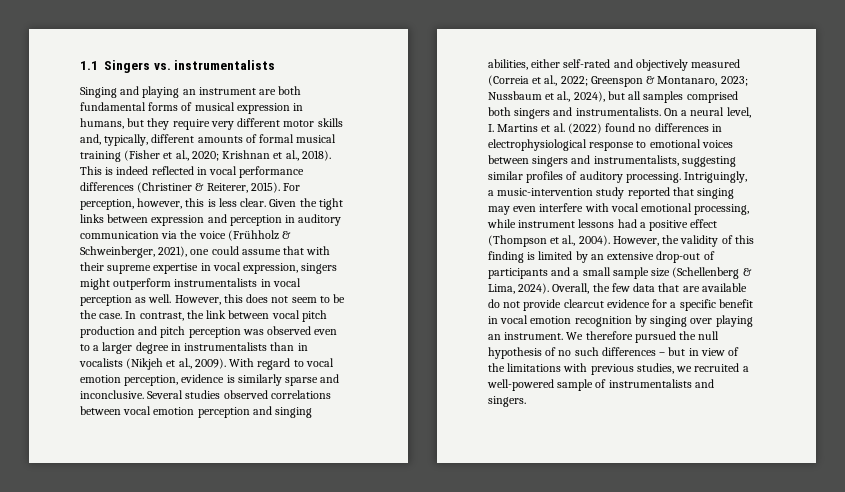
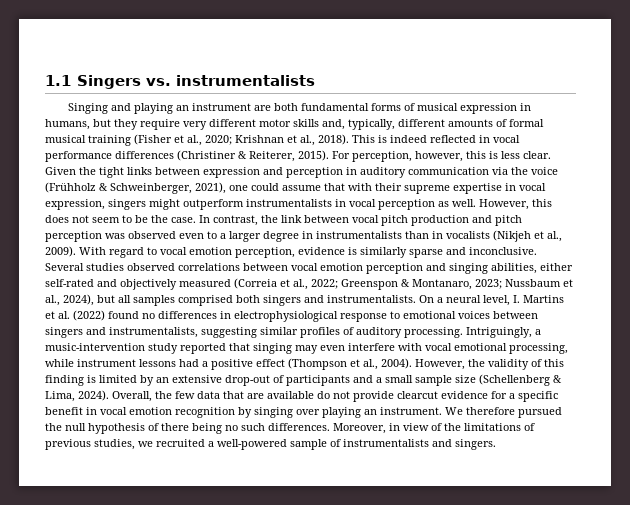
- We therefore pursued the null hypothesis of no such differences – but in view of the limitations with previous studies, we recruited a well-powered sample of instrumentalists and singers.
+ We therefore pursued the null hypothesis of there being no such differences. Moreover, in view of the limitations of previous studies, we recruited a well-powered sample of instrumentalists and singers.

